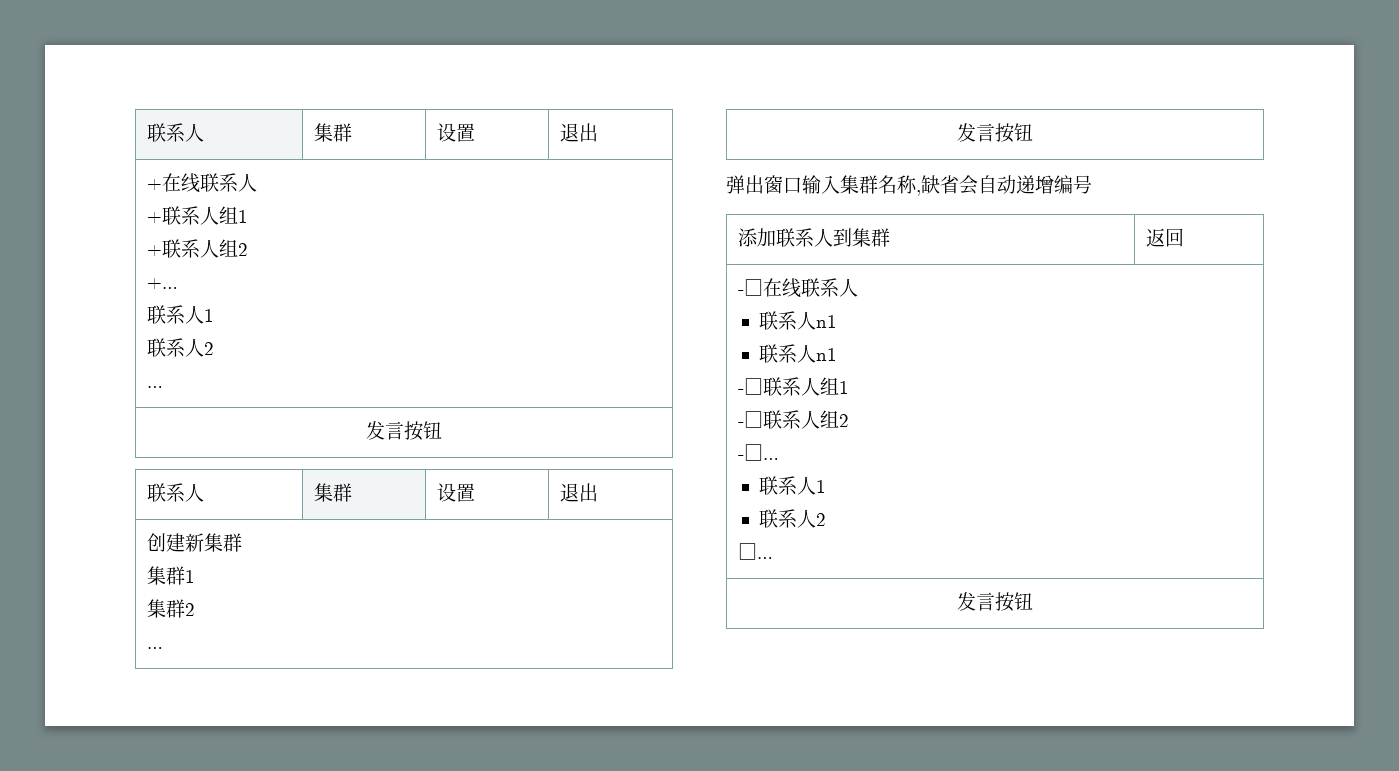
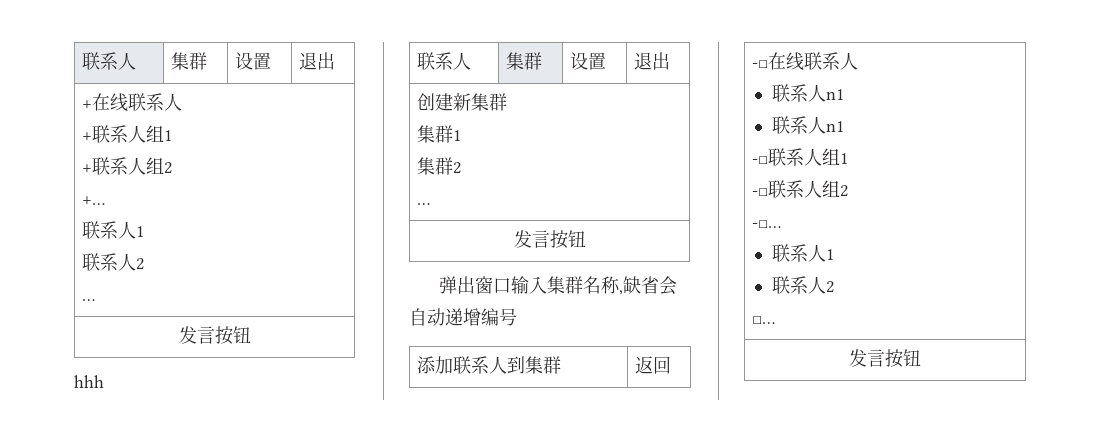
+ hhh

